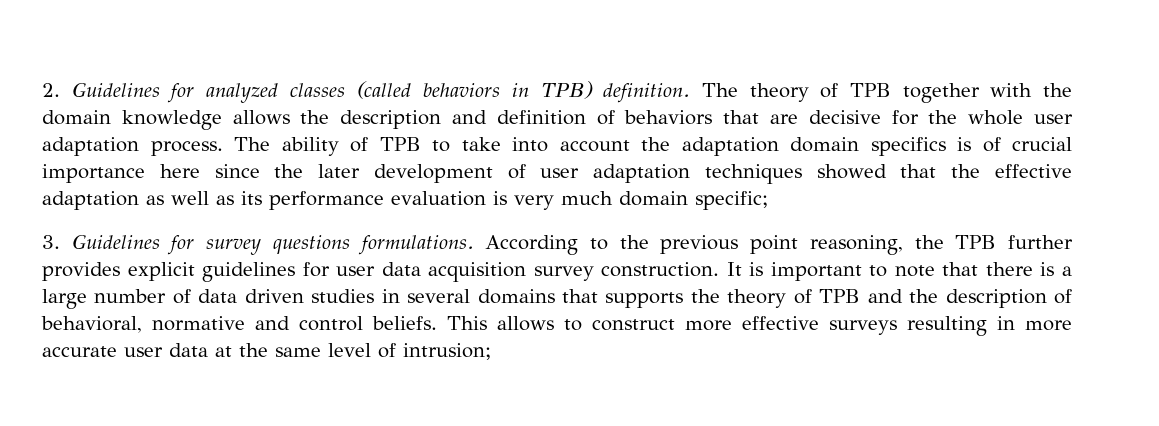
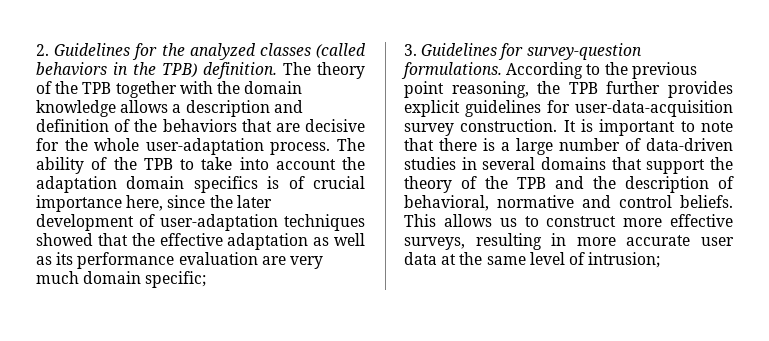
- 2. Guidelines for analyzed classes (called behaviors in TPB) definition.
+ 2. Guidelines for the analyzed classes (called behaviors in the TPB) definition.
- The theory of TPB together with the domain knowledge allows the description and definition of behaviors that are decisive for the whole user adaptation process.
+ The theory of the TPB together with the domain knowledge allows a description and definition of the behaviors that are decisive for the whole user-adaptation process.
- The ability of TPB to take into account the adaptation domain specifics is of crucial importance here since the later development of user adaptation techniques showed that the effective adaptation as well as its performance evaluation is very much domain specific;
+ The ability of the TPB to take into account the adaptation domain specifics is of crucial importance here, since the later development of user-adaptation techniques showed that the effective adaptation as well as its performance evaluation are very much domain specific;
- 3. Guidelines for survey questions formulations.
+ 3. Guidelines for survey-question formulations.
- According to the previous point reasoning, the TPB further provides explicit guidelines for user data acquisition survey construction.
+ According to the previous point reasoning, the TPB further provides explicit guidelines for user-data-acquisition survey construction.
- It is important to note that there is a large number of data driven studies in several domains that supports the theory of TPB and the description of behavioral, normative and control beliefs.
+ It is important to note that there is a large number of data-driven studies in several domains that support the theory of the TPB and the description of behavioral, normative and control beliefs.
- This allows to construct more effective surveys resulting in more accurate user data at the same level of intrusion;
+ This allows us to construct more effective surveys, resulting in more accurate user data at the same level of intrusion;

